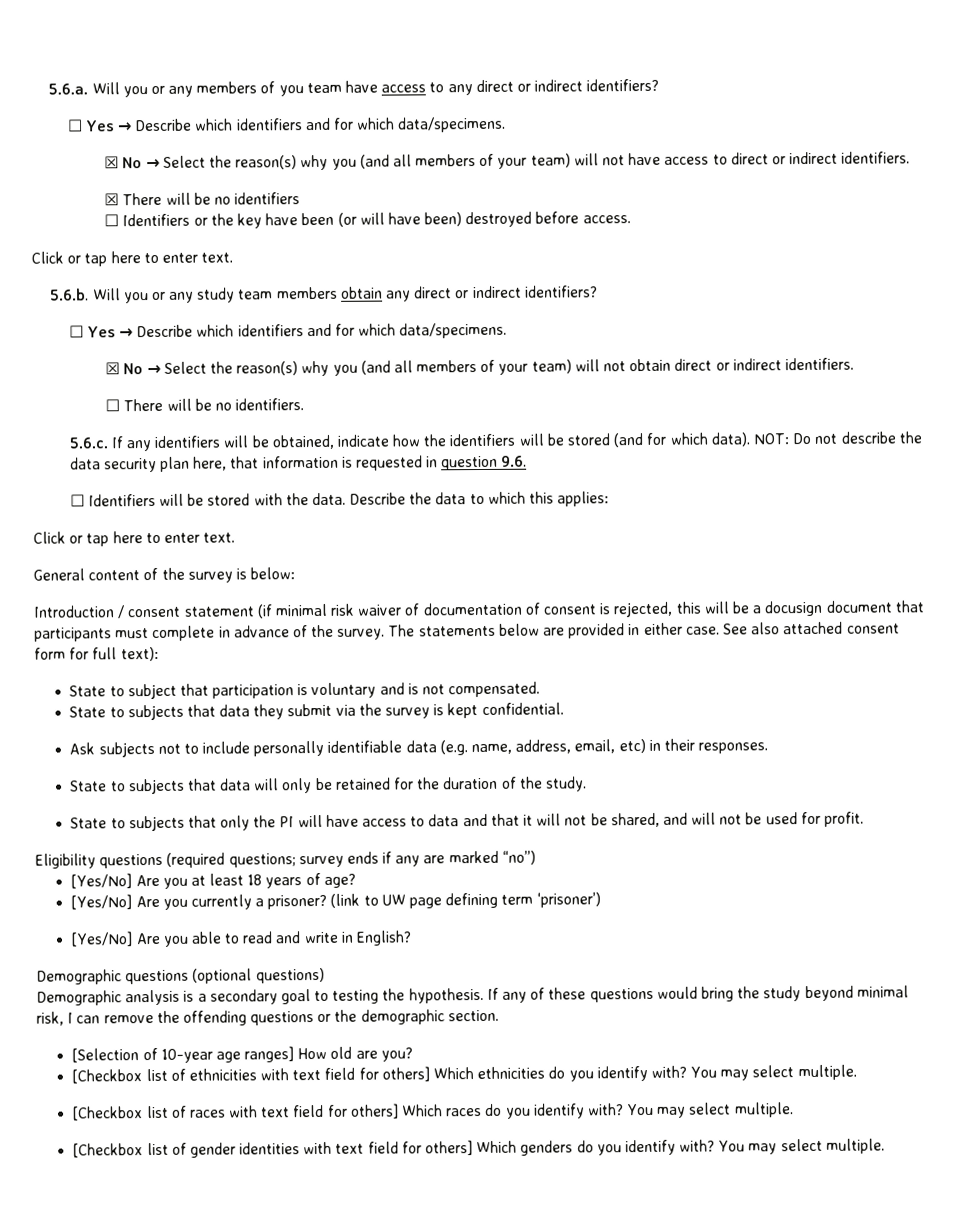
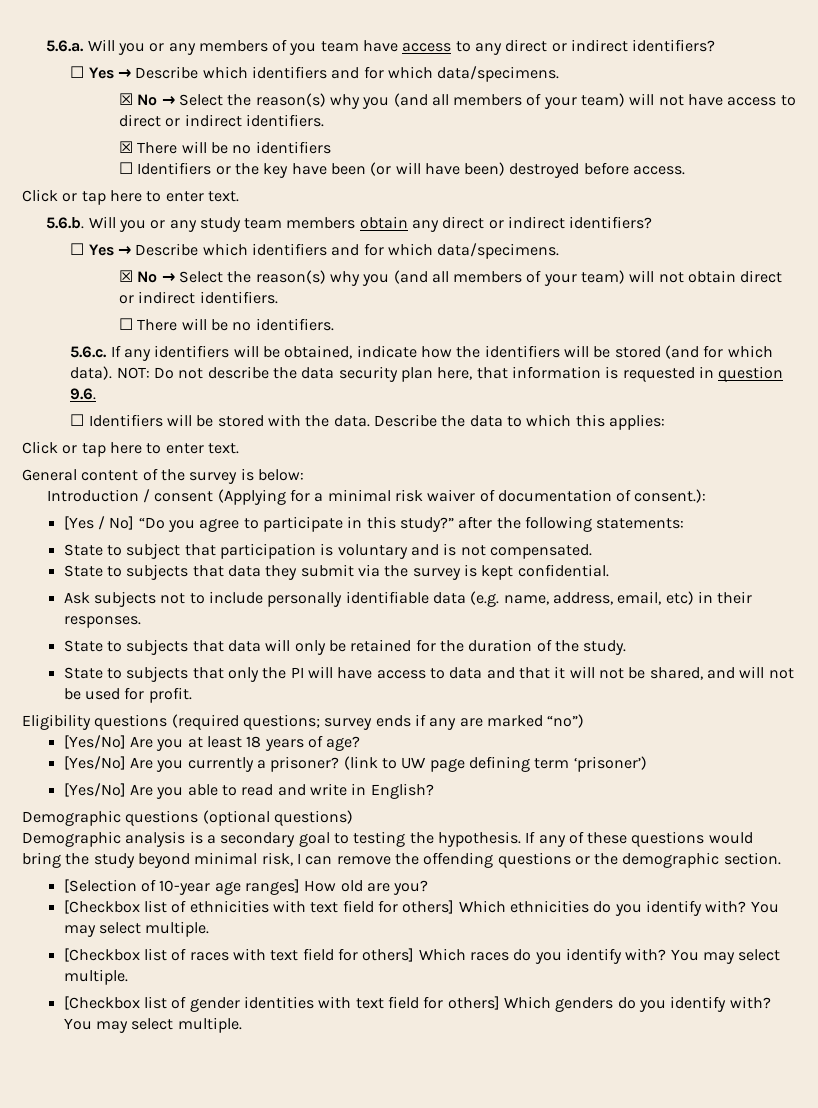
- Introduction / consent statement (if minimal risk waiver of documentation of consent is rejected, this will be a docusign document that participants must complete in advance of the survey. The statements below are provided in either case. See also attached consent form for full text):
+ Introduction / consent (Applying for a minimal risk waiver of documentation of consent.):
+ [Yes / No] “Do you agree to participate in this study?” after the following statements:

